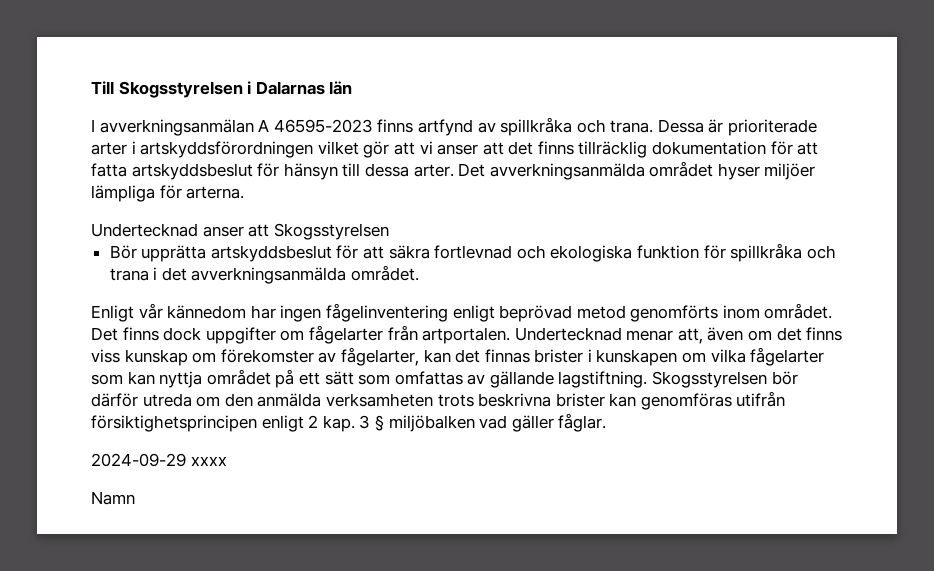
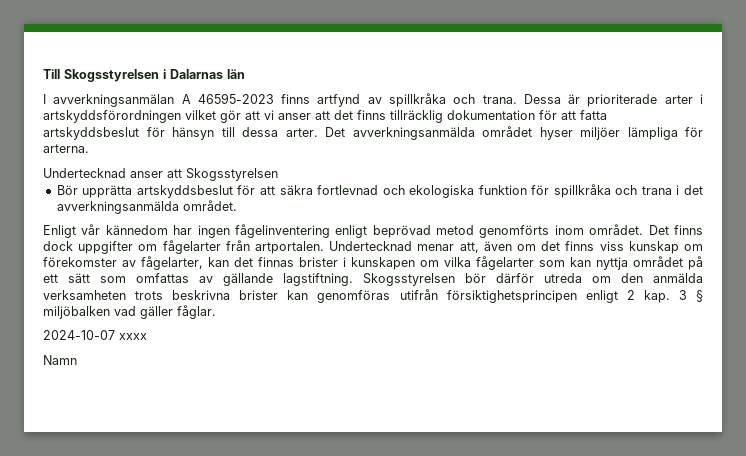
- 2024-09-29 xxxx
+ 2024-10-07 xxxx

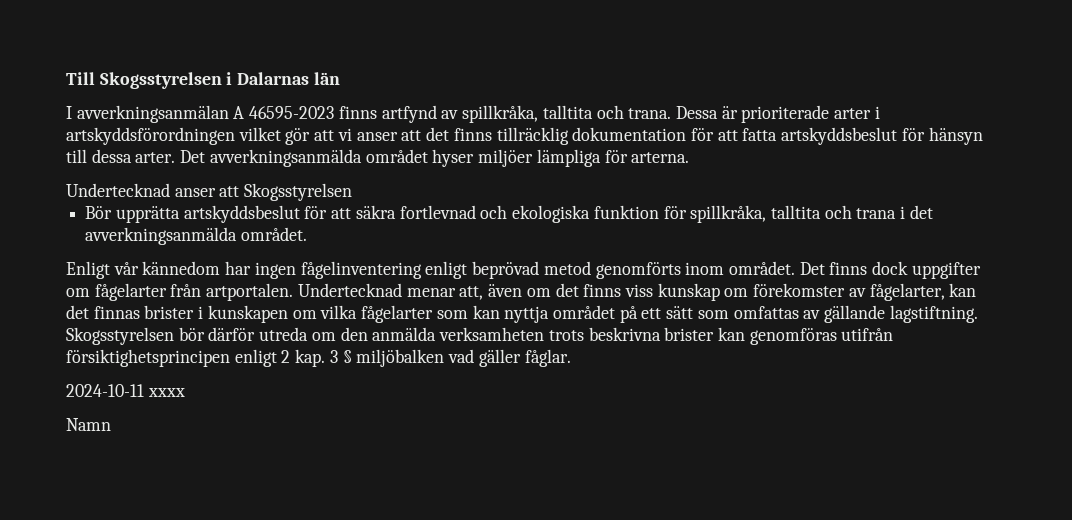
- I avverkningsanmälan A 46595-2023 finns artfynd av spillkråka och trana.
+ I avverkningsanmälan A 46595-2023 finns artfynd av spillkråka, talltita och trana.
- Bör upprätta artskyddsbeslut för att säkra fortlevnad och ekologiska funktion för spillkråka och trana i det avverkningsanmälda området.
+ Bör upprätta artskyddsbeslut för att säkra fortlevnad och ekologiska funktion för spillkråka, talltita och trana i det avverkningsanmälda området.
- 2024-10-07 xxxx
+ 2024-10-11 xxxx

